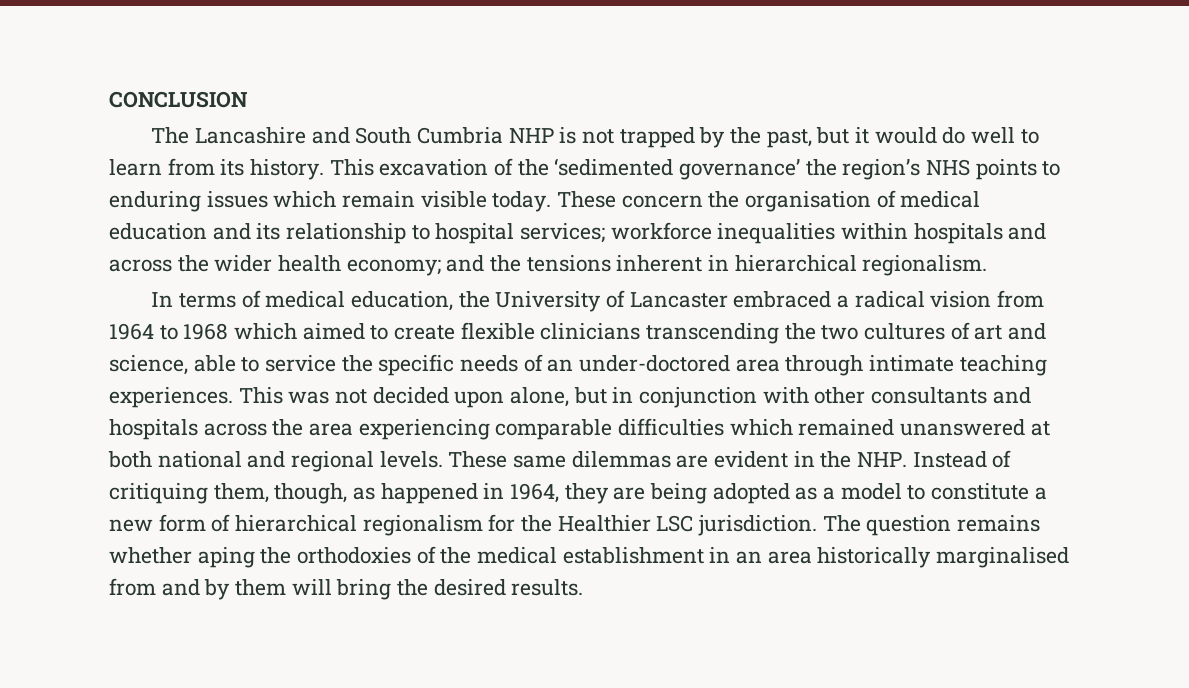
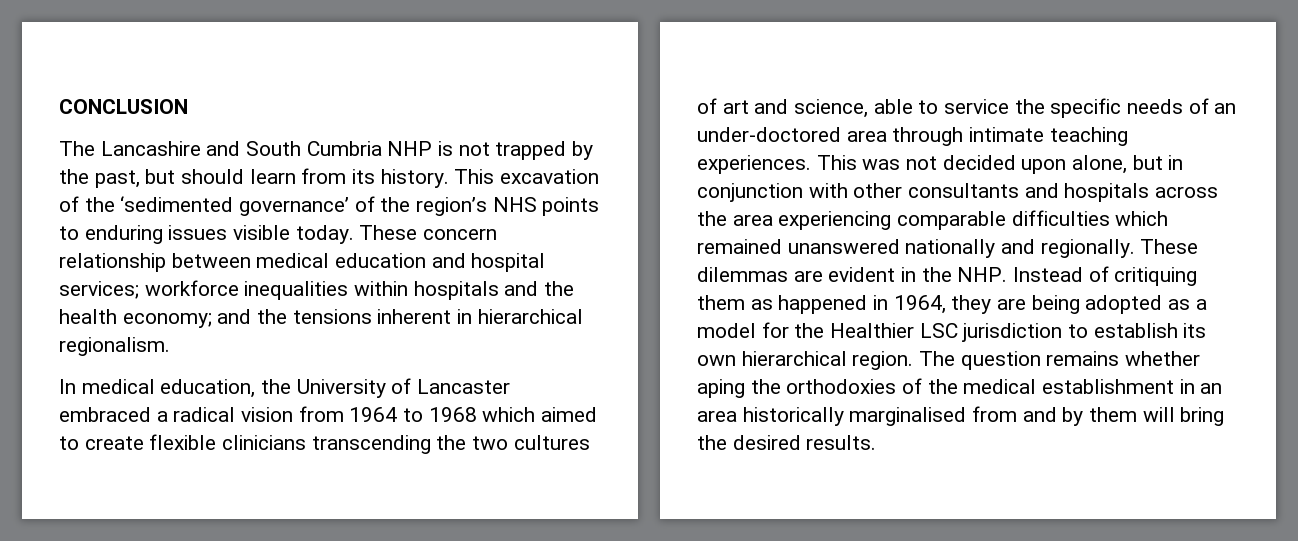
- The Lancashire and South Cumbria NHP is not trapped by the past, but it would do well to learn from its history.
+ The Lancashire and South Cumbria NHP is not trapped by the past, but should learn from its history.
- This excavation of the ‘sedimented governance’ the region’s NHS points to enduring issues which remain visible today.
+ This excavation of the ‘sedimented governance’ of the region’s NHS points to enduring issues visible today.
- These concern the organisation of medical education and its relationship to hospital services; workforce inequalities within hospitals and across the wider health economy; and the tensions inherent in hierarchical regionalism.
+ These concern relationship between medical education and hospital services; workforce inequalities within hospitals and the health economy; and the tensions inherent in hierarchical regionalism.
- In terms of medical education, the University of Lancaster embraced a radical vision from 1964 to 1968 which aimed to create flexible clinicians transcending the two cultures of art and science, able to service the specific needs of an under-doctored area through intimate teaching experiences.
+ In medical education, the University of Lancaster embraced a radical vision from 1964 to 1968 which aimed to create flexible clinicians transcending the two cultures of art and science, able to service the specific needs of an under-doctored area through intimate teaching experiences.
- This was not decided upon alone, but in conjunction with other consultants and hospitals across the area experiencing comparable difficulties which remained unanswered at both national and regional levels. These same dilemmas are evident in the NHP. Instead of critiquing them, though, as happened in 1964, they are being adopted as a model to constitute a new form of hierarchical regionalism for the Healthier LSC jurisdiction.
+ This was not decided upon alone, but in conjunction with other consultants and hospitals across the area experiencing comparable difficulties which remained unanswered nationally and regionally. These dilemmas are evident in the NHP. Instead of critiquing them as happened in 1964, they are being adopted as a model for the Healthier LSC jurisdiction to establish its own hierarchical region.

